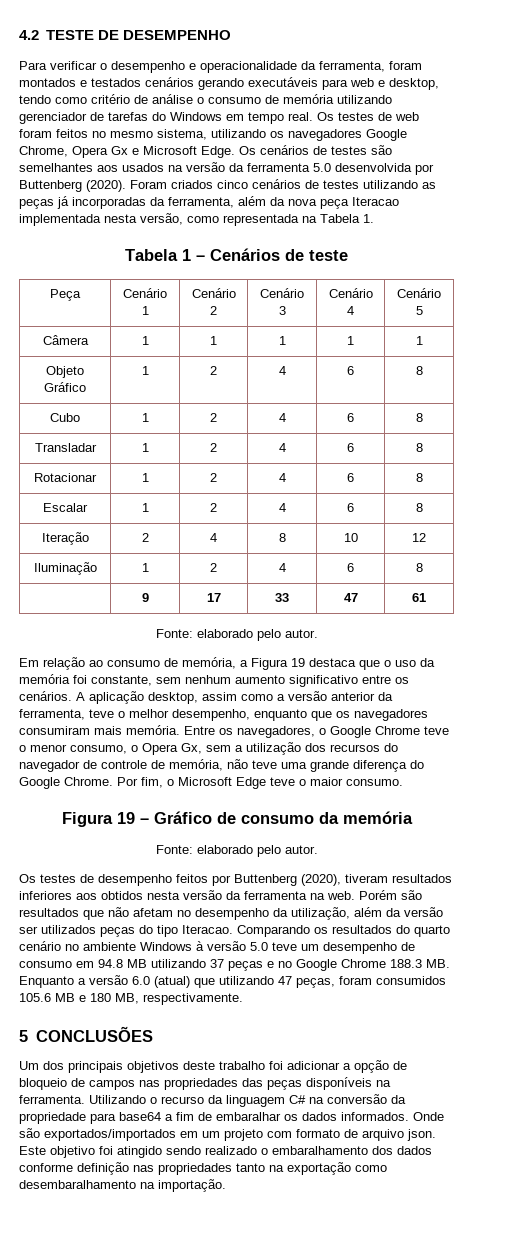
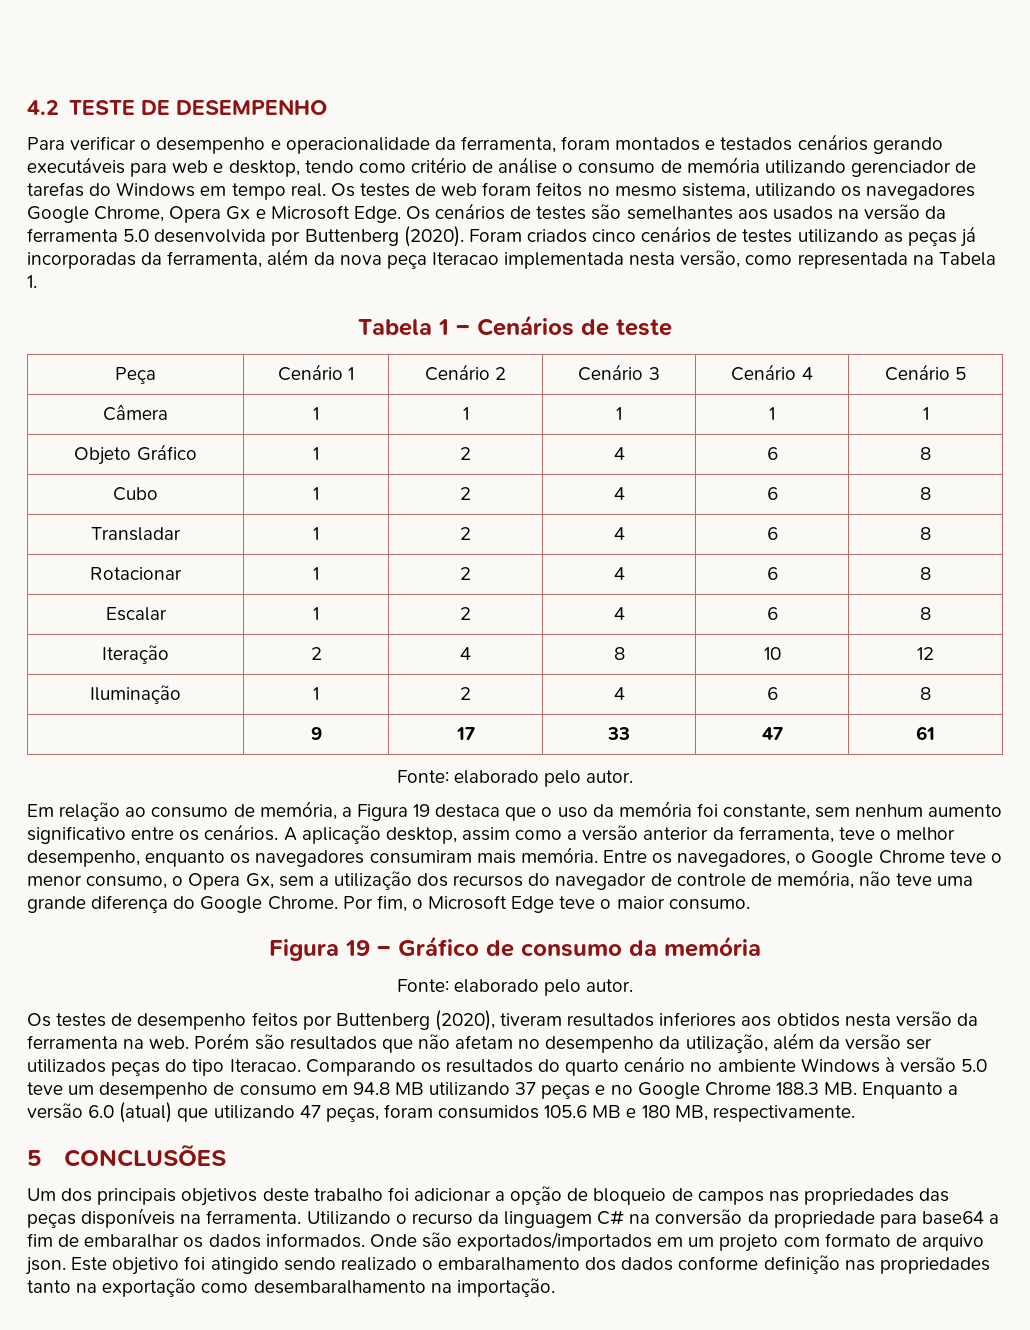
- A aplicação desktop, assim como a versão anterior da ferramenta, teve o melhor desempenho, enquanto que os navegadores consumiram mais memória.
+ A aplicação desktop, assim como a versão anterior da ferramenta, teve o melhor desempenho, enquanto os navegadores consumiram mais memória.

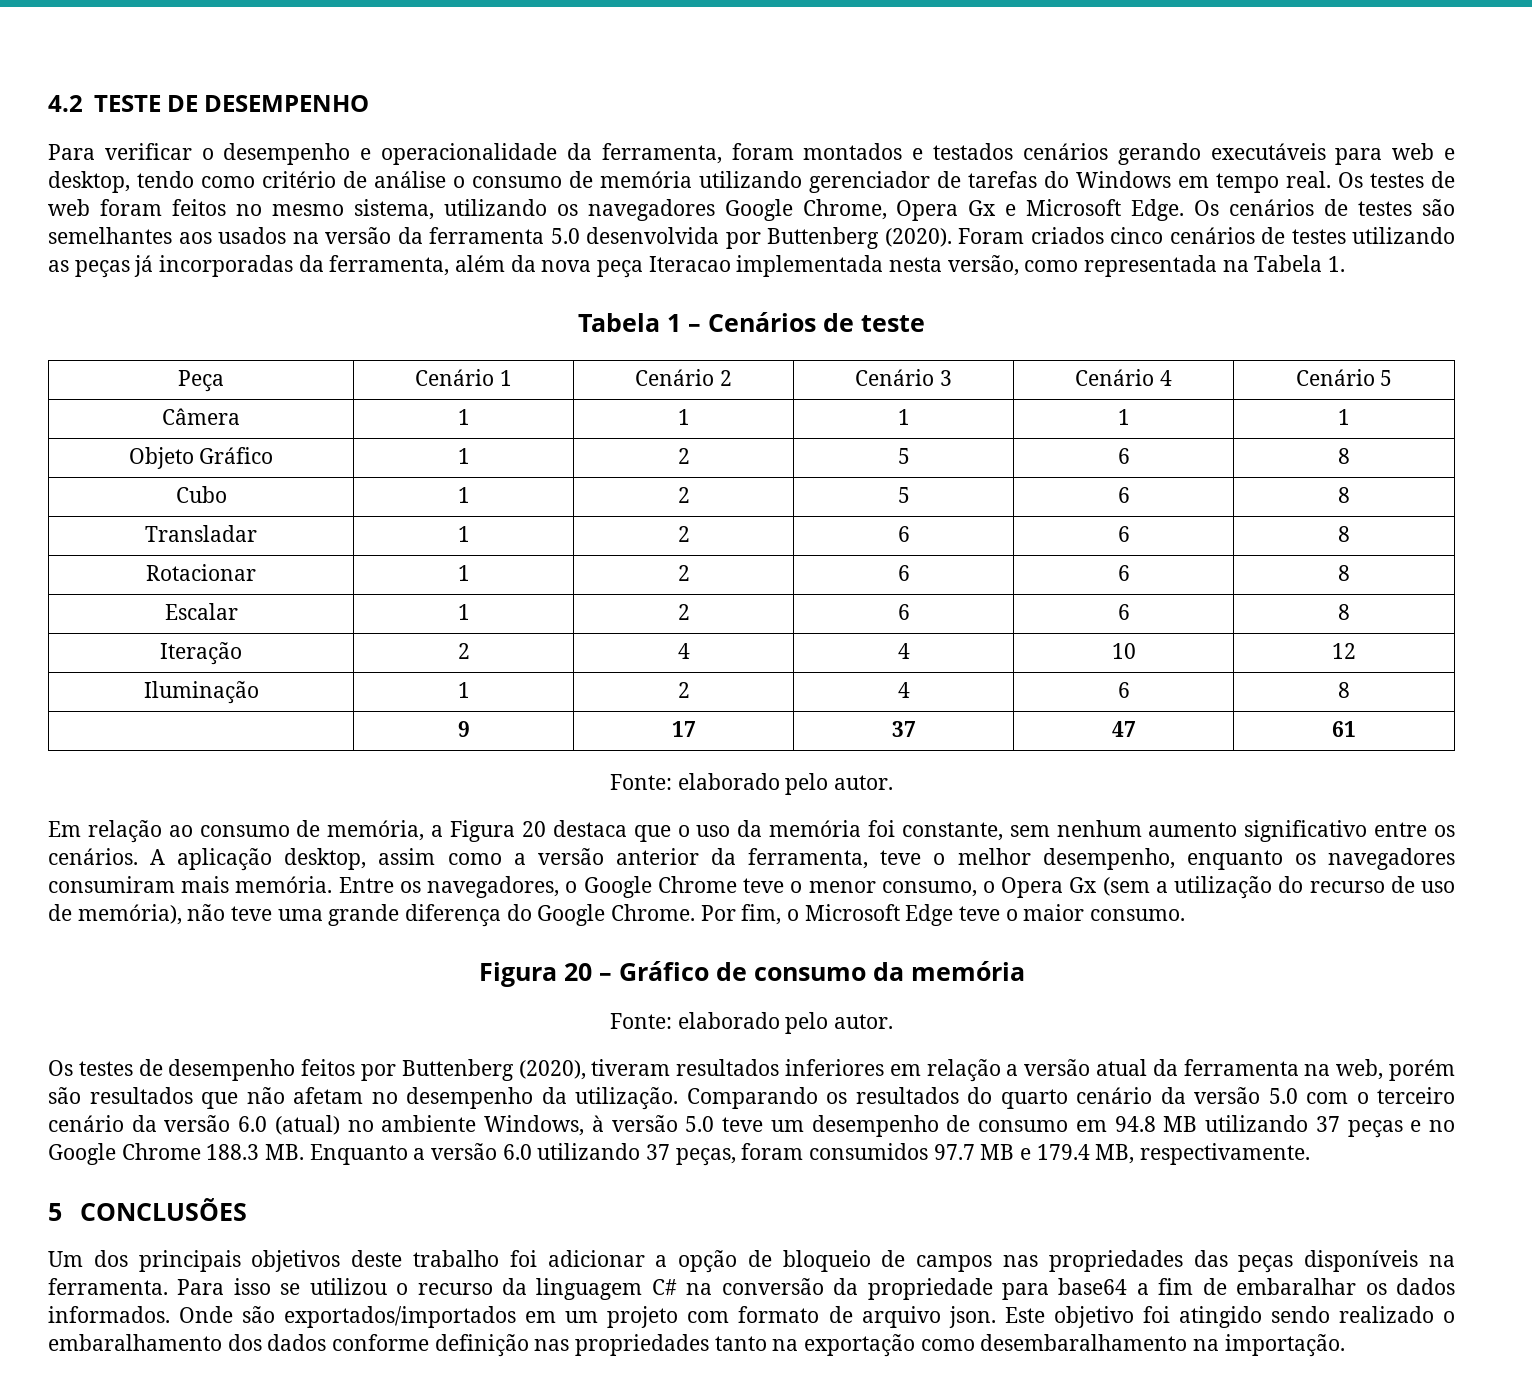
- Objeto Gráfico | 1 | 2 | 4 | 6 | 8
+ Objeto Gráfico | 1 | 2 | 5 | 6 | 8
- Cubo | 1 | 2 | 4 | 6 | 8
+ Cubo | 1 | 2 | 5 | 6 | 8
- Transladar | 1 | 2 | 4 | 6 | 8
+ Transladar | 1 | 2 | 6 | 6 | 8
- Rotacionar | 1 | 2 | 4 | 6 | 8
+ Rotacionar | 1 | 2 | 6 | 6 | 8
- Escalar | 1 | 2 | 4 | 6 | 8
+ Escalar | 1 | 2 | 6 | 6 | 8
- Iteração | 2 | 4 | 8 | 10 | 12
+ Iteração | 2 | 4 | 4 | 10 | 12
- | 9 | 17 | 33 | 47 | 61
+ | 9 | 17 | 37 | 47 | 61
- Em relação ao consumo de memória, a Figura 19 destaca que o uso da memória foi constante, sem nenhum aumento significativo entre os cenários.
+ Em relação ao consumo de memória, a Figura 20 destaca que o uso da memória foi constante, sem nenhum aumento significativo entre os cenários.
- Entre os navegadores, o Google Chrome teve o menor consumo, o Opera Gx, sem a utilização dos recursos do navegador de controle de memória, não teve uma grande diferença do Google Chrome.
+ Entre os navegadores, o Google Chrome teve o menor consumo, o Opera Gx (sem a utilização do recurso de uso de memória), não teve uma grande diferença do Google Chrome.
- Figura 19 – Gráfico de consumo da memória
+ Figura 20 – Gráfico de consumo da memória
- Os testes de desempenho feitos por Buttenberg (2020), tiveram resultados inferiores aos obtidos nesta versão da ferramenta na web. Porém são resultados que não afetam no desempenho da utilização, além da versão ser utilizados peças do tipo Iteracao.
+ Os testes de desempenho feitos por Buttenberg (2020), tiveram resultados inferiores em relação a versão atual da ferramenta na web, porém são resultados que não afetam no desempenho da utilização.
- Comparando os resultados do quarto cenário no ambiente Windows à versão 5.0 teve um desempenho de consumo em 94.8 MB utilizando 37 peças e no Google Chrome 188.3 MB. Enquanto a versão 6.0 (atual) que utilizando 47 peças, foram consumidos 105.6 MB e 180 MB, respectivamente.
+ Comparando os resultados do quarto cenário da versão 5.0 com o terceiro cenário da versão 6.0 (atual) no ambiente Windows, à versão 5.0 teve um desempenho de consumo em 94.8 MB utilizando 37 peças e no Google Chrome 188.3 MB. Enquanto a versão 6.0 utilizando 37 peças, foram consumidos 97.7 MB e 179.4 MB, respectivamente.
- Utilizando o recurso da linguagem C# na conversão da propriedade para base64 a fim de embaralhar os dados informados.
+ Para isso se utilizou o recurso da linguagem C# na conversão da propriedade para base64 a fim de embaralhar os dados informados.

